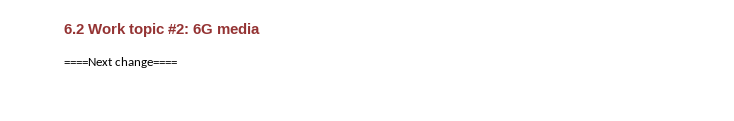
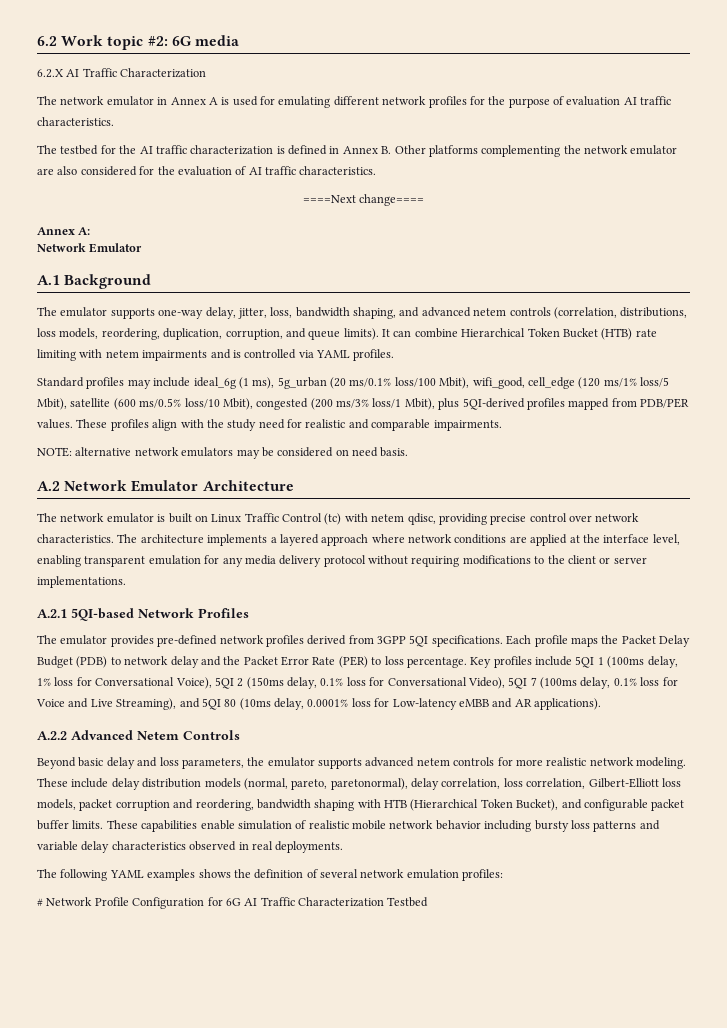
+ 6.2.X AI Traffic Characterization
+ The network emulator in Annex A is used for emulating different network profiles for the purpose of evaluation AI traffic characteristics.
+ The testbed for the AI traffic characterization is defined in Annex B. Other platforms complementing the network emulator are also considered for the evaluation of AI traffic characteristics.
  ====Next change====
+ Annex A:
+ Network Emulator
+ A.1 Background
+ The emulator supports one-way delay, jitter, loss, bandwidth shaping, and advanced netem controls (correlation, distributions, loss models, reordering, duplication, corruption, and queue limits). It can combine Hierarchical Token Bucket (HTB) rate limiting with netem impairments and is controlled via YAML profiles.
+ Standard profiles may include ideal_6g (1 ms), 5g_urban (20 ms/0.1% loss/100 Mbit), wifi_good, cell_edge (120 ms/1% loss/5 Mbit), satellite (600 ms/0.5% loss/10 Mbit), congested (200 ms/3% loss/1 Mbit), plus 5QI-derived profiles mapped from PDB/PER values. These profiles align with the study need for realistic and comparable impairments.
+ NOTE: alternative network emulators may be considered on need basis.
+ A.2 Network Emulator Architecture
+ The network emulator is built on Linux Traffic Control (tc) with netem qdisc, providing precise control over network characteristics. The architecture implements a layered approach where network conditions are applied at the interface level, enabling transparent emulation for any media delivery protocol without requiring modifications to the client or server implementations.
+ A.2.1 5QI-based Network Profiles
+ The emulator provides pre-defined network profiles derived from 3GPP 5QI specifications. Each profile maps the Packet Delay Budget (PDB) to network delay and the Packet Error Rate (PER) to loss percentage. Key profiles include 5QI 1 (100ms delay, 1% loss for Conversational Voice), 5QI 2 (150ms delay, 0.1% loss for Conversational Video), 5QI 7 (100ms delay, 0.1% loss for Voice and Live Streaming), and 5QI 80 (10ms delay, 0.0001% loss for Low-latency eMBB and AR applications).
+ A.2.2 Advanced Netem Controls
+ Beyond basic delay and loss parameters, the emulator supports advanced netem controls for more realistic network modeling. These include delay distribution models (normal, pareto, paretonormal), delay correlation, loss correlation, Gilbert-Elliott loss models, packet corruption and reordering, bandwidth shaping with HTB (Hierarchical Token Bucket), and configurable packet buffer limits. These capabilities enable simulation of realistic mobile network behavior including bursty loss patterns and variable delay characteristics observed in real deployments.
+ The following YAML examples shows the definition of several network emulation profiles:
+ # Network Profile Configuration for 6G AI Traffic Characterization Testbed

